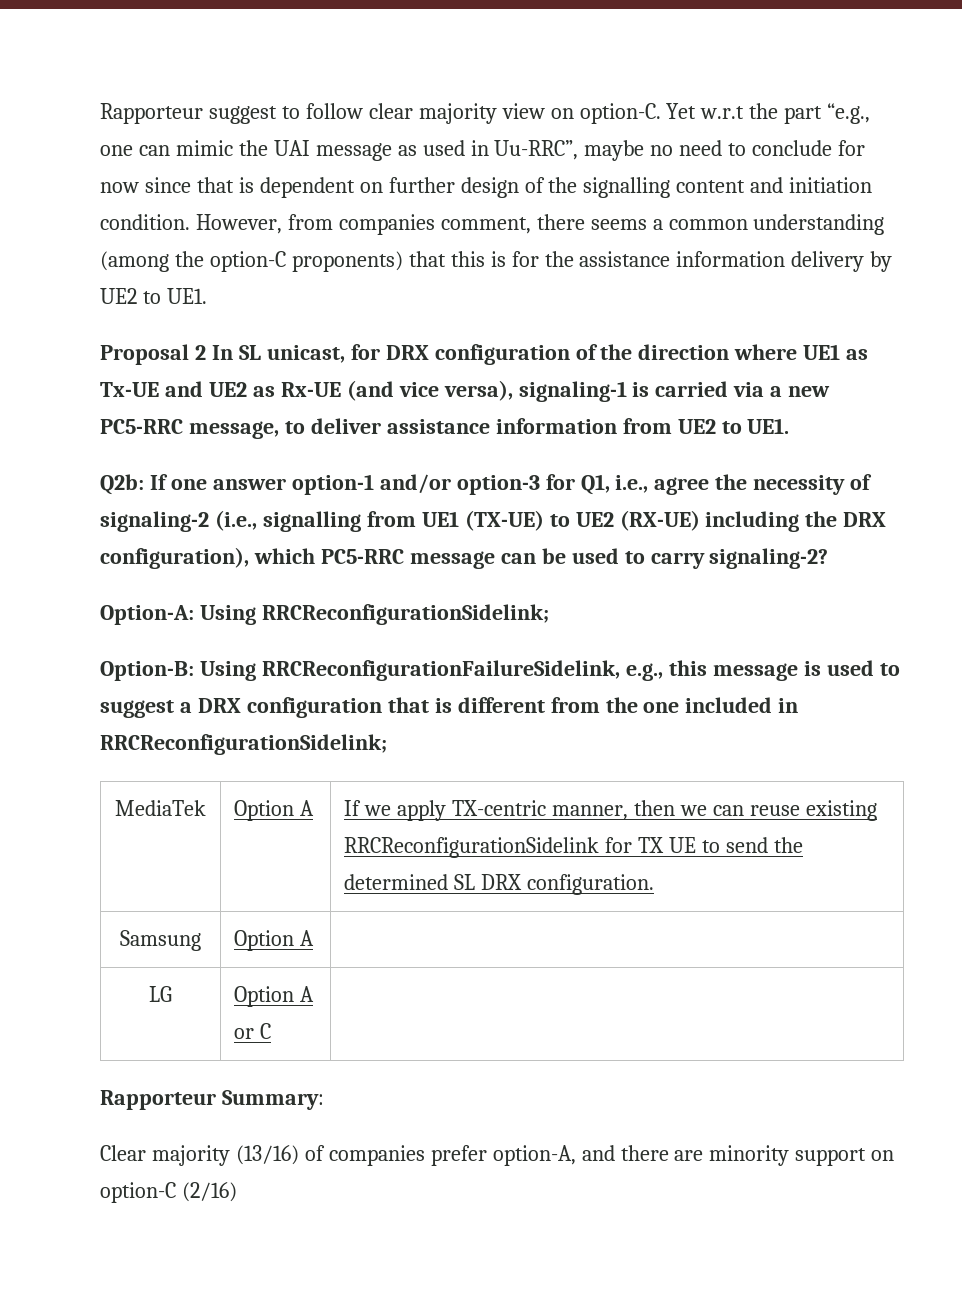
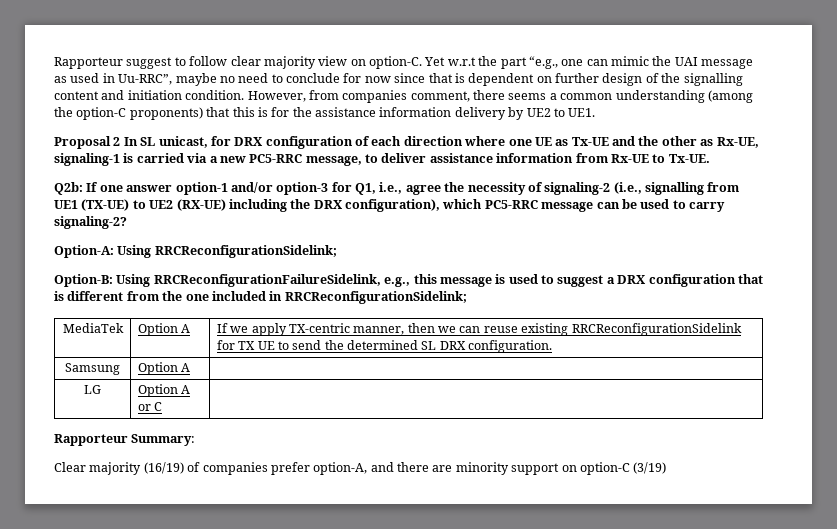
- Proposal 2 In SL unicast, for DRX configuration of the direction where UE1 as Tx-UE and UE2 as Rx-UE (and vice versa), signaling-1 is carried via a new PC5-RRC message, to deliver assistance information from UE2 to UE1.
+ Proposal 2 In SL unicast, for DRX configuration of each direction where one UE as Tx-UE and the other as Rx-UE, signaling-1 is carried via a new PC5-RRC message, to deliver assistance information from Rx-UE to Tx-UE.
- Clear majority (13/16) of companies prefer option-A, and there are minority support on option-C (2/16)
+ Clear majority (16/19) of companies prefer option-A, and there are minority support on option-C (3/19)

